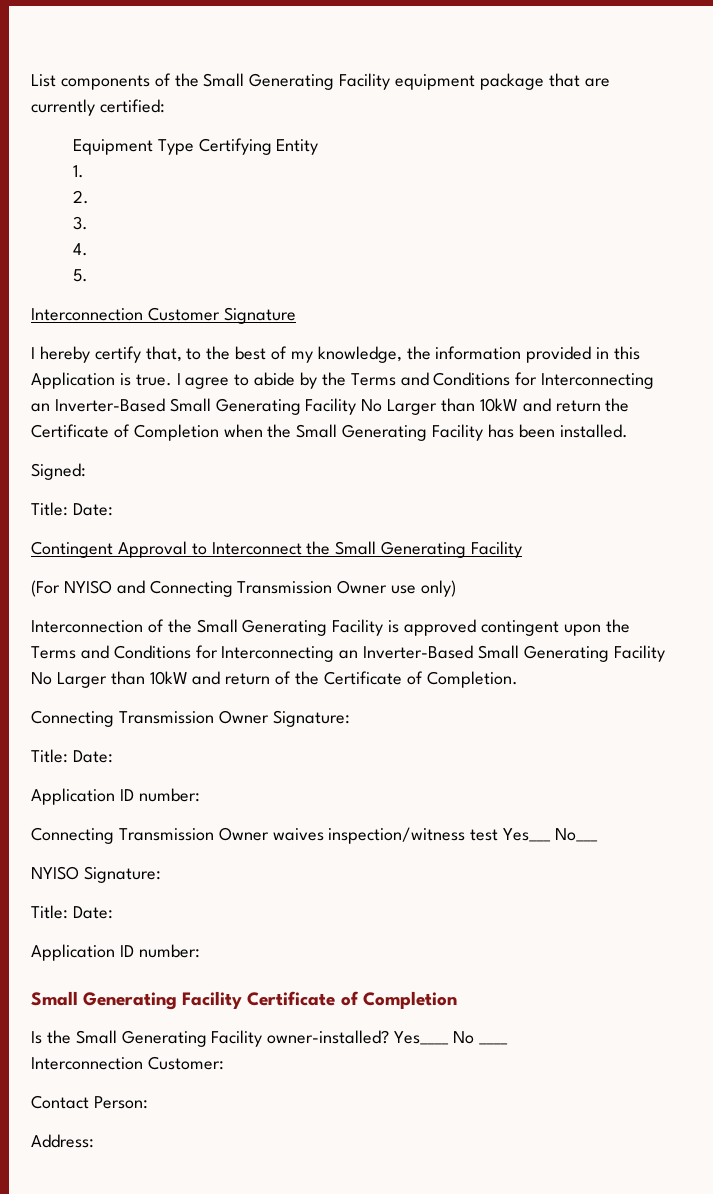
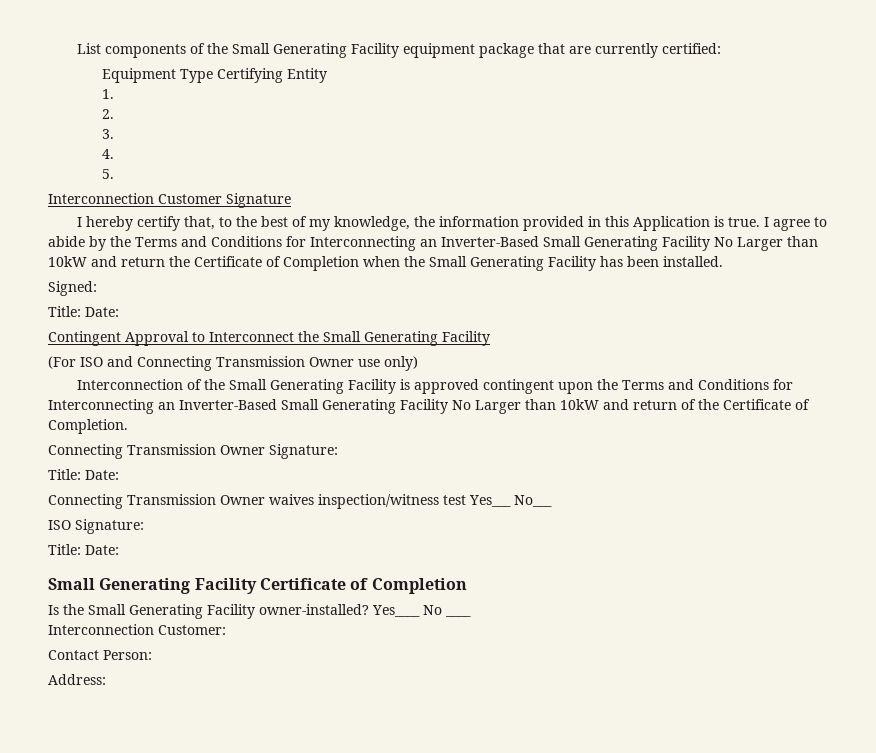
- (For NYISO and Connecting Transmission Owner use only)
+ (For ISO and Connecting Transmission Owner use only)
  Connecting Transmission Owner Signature:
  Title: Date:
- Application ID number:
- NYISO Signature:
+ ISO Signature:
  Title: Date:
- Application ID number:

